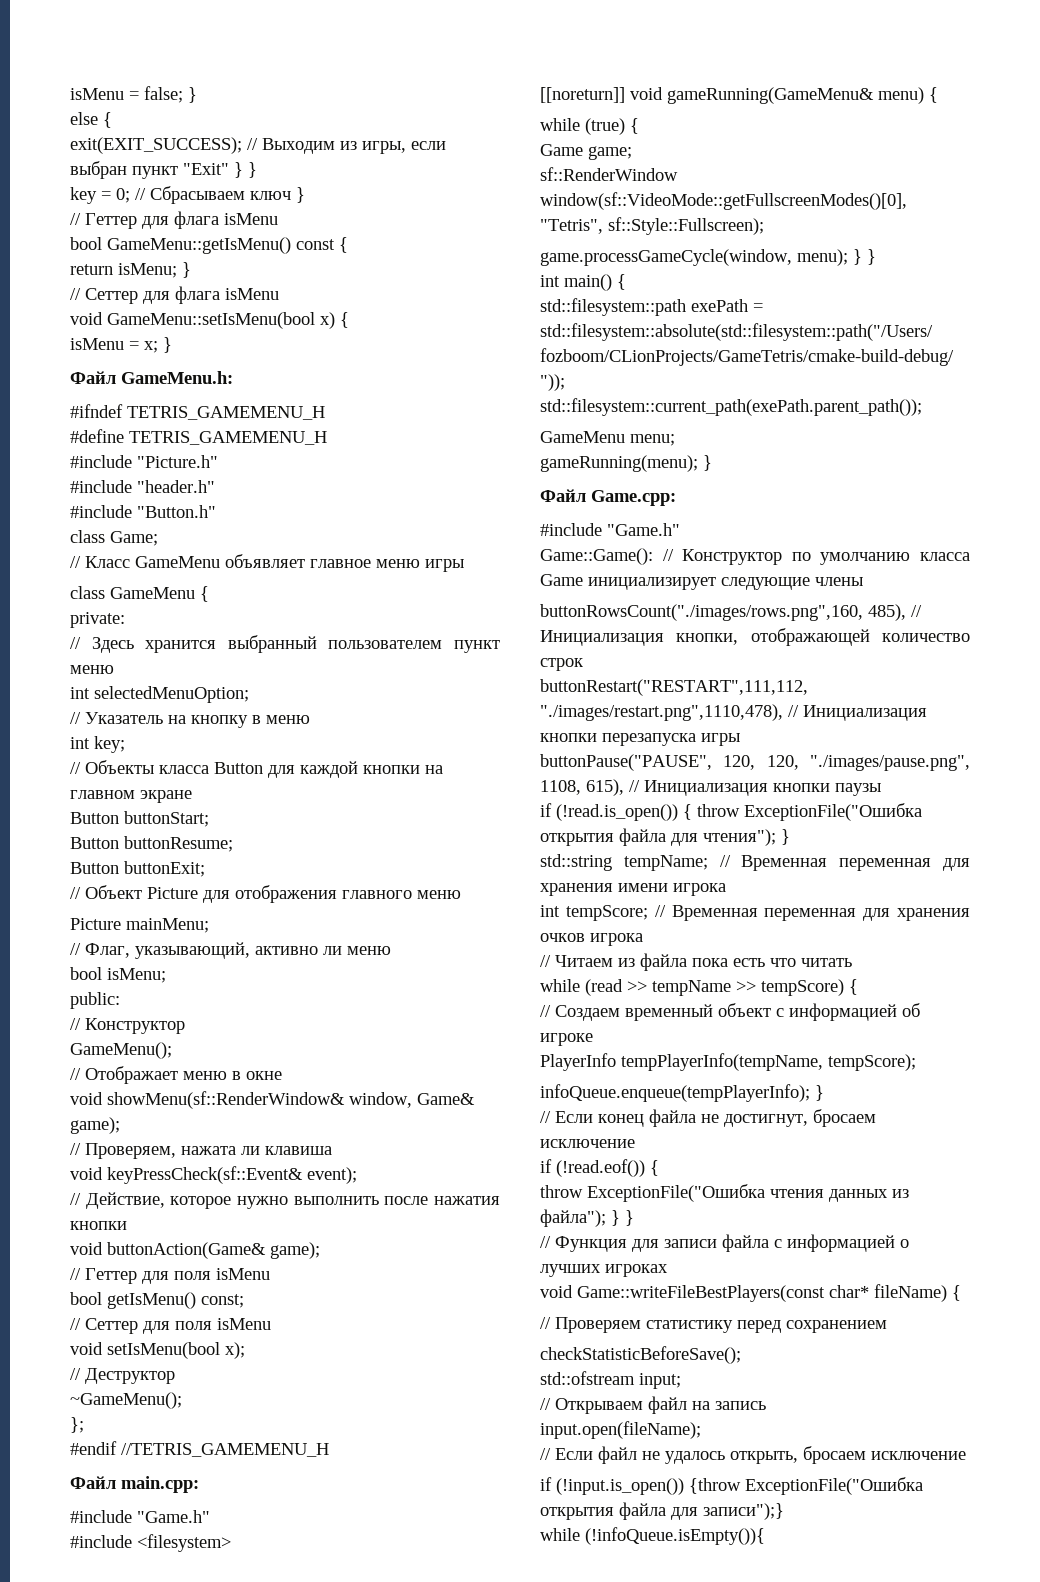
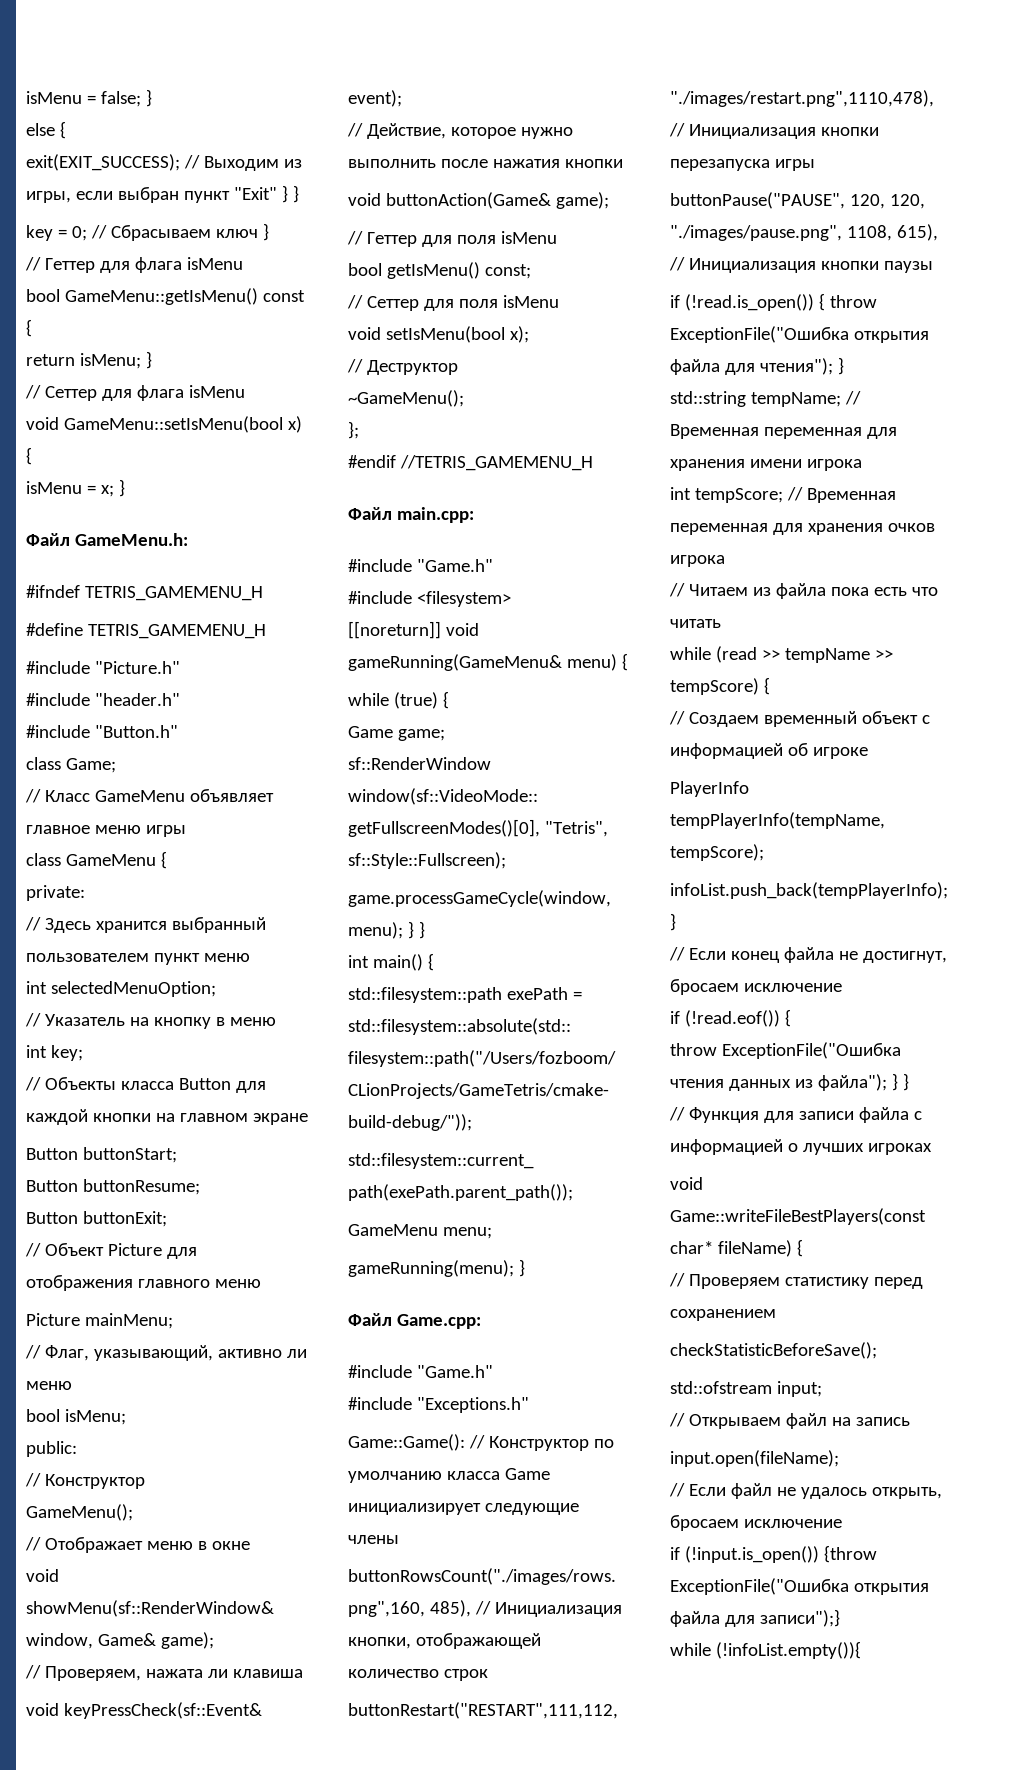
+ #include "Exceptions.h"
- infoQueue.enqueue(tempPlayerInfo); }
+ infoList.push_back(tempPlayerInfo); }
- while (!infoQueue.isEmpty()){
+ while (!infoList.empty()){

